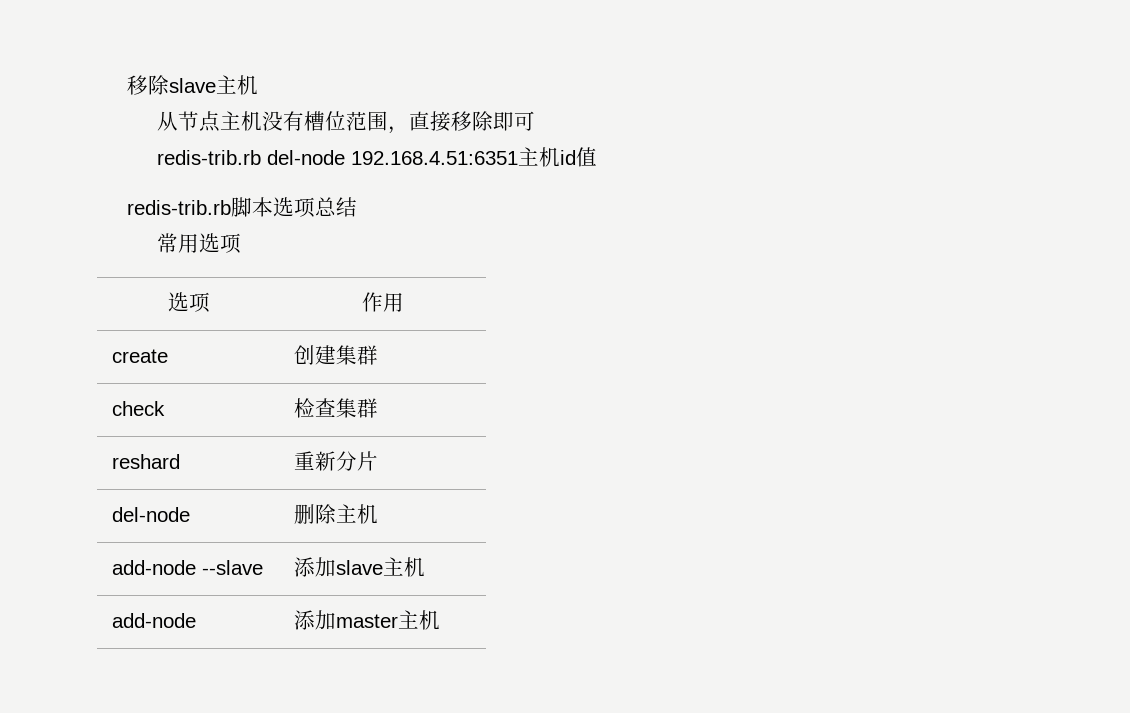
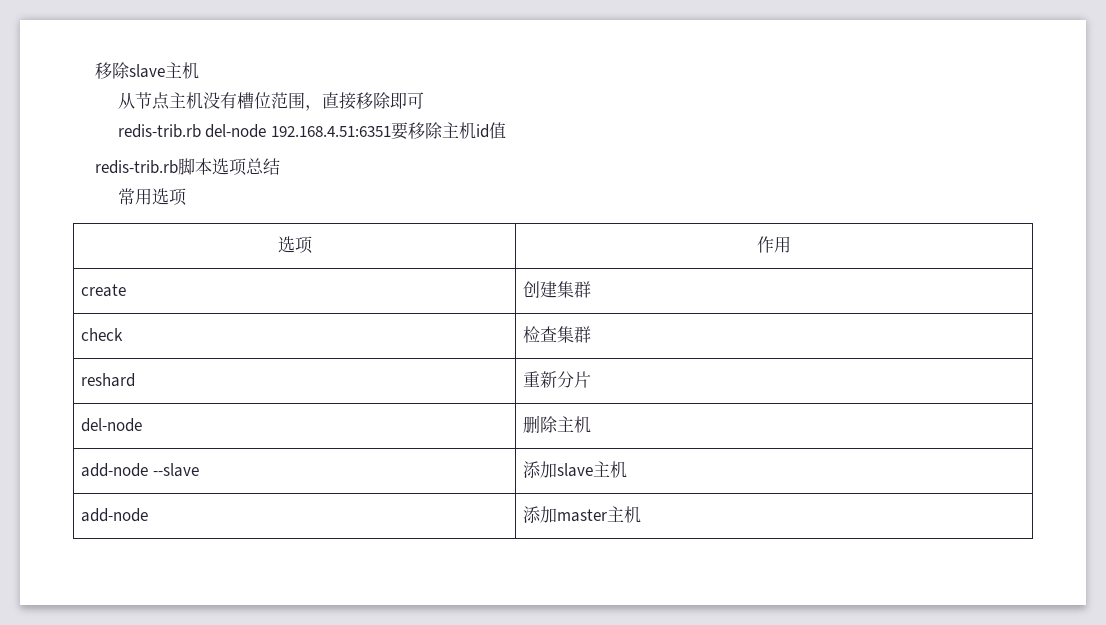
- redis-trib.rb del-node 192.168.4.51:6351主机id值
+ redis-trib.rb del-node 192.168.4.51:6351要移除主机id值

